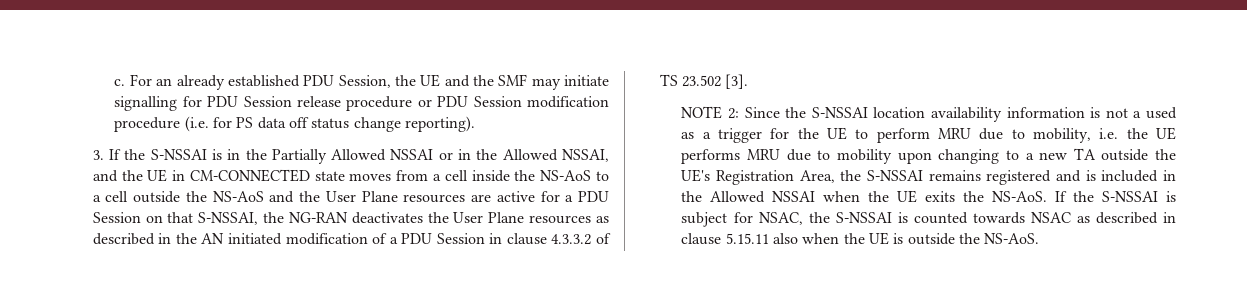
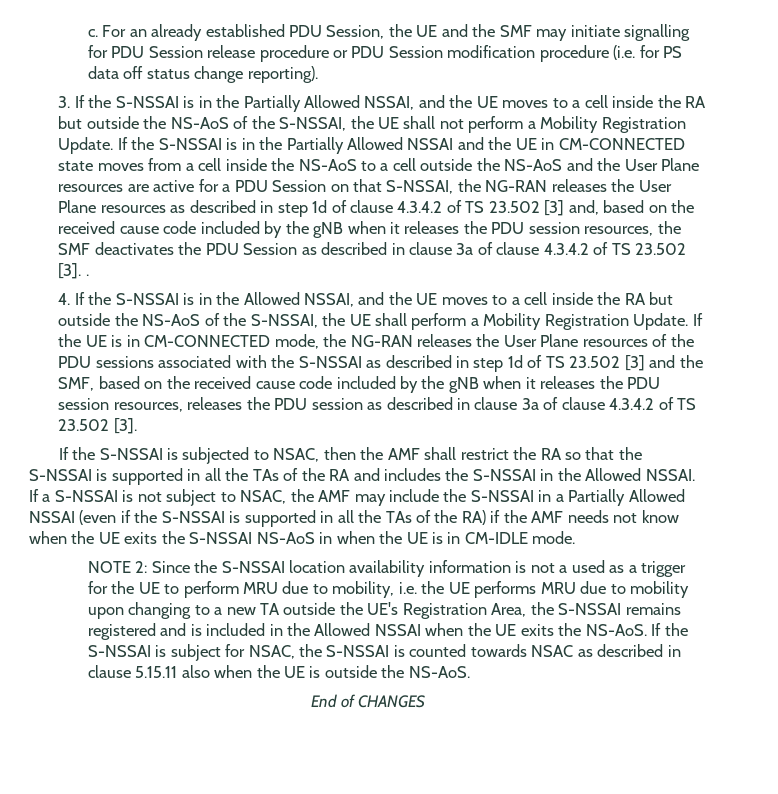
- 3. If the S-NSSAI is in the Partially Allowed NSSAI or in the Allowed NSSAI, and the UE in CM-CONNECTED state moves from a cell inside the NS-AoS to a cell outside the NS-AoS and the User Plane resources are active for a PDU Session on that S-NSSAI, the NG-RAN deactivates the User Plane resources as described in the AN initiated modification of a PDU Session in clause 4.3.3.2 of TS 23.502 [3].
+ 3. If the S-NSSAI is in the Partially Allowed NSSAI, and the UE moves to a cell inside the RA but outside the NS-AoS of the S-NSSAI, the UE shall not perform a Mobility Registration Update. If the S-NSSAI is in the Partially Allowed NSSAI and the UE in CM-CONNECTED state moves from a cell inside the NS-AoS to a cell outside the NS-AoS and the User Plane resources are active for a PDU Session on that S-NSSAI, the NG-RAN releases the User Plane resources as described in step 1d of clause 4.3.4.2 of TS 23.502 [3] and, based on the received cause code included by the gNB when it releases the PDU session resources, the SMF deactivates the PDU Session as described in clause 3a of clause 4.3.4.2 of TS 23.502 [3]. .
+ 4. If the S-NSSAI is in the Allowed NSSAI, and the UE moves to a cell inside the RA but outside the NS-AoS of the S-NSSAI, the UE shall perform a Mobility Registration Update. If the UE is in CM-CONNECTED mode, the NG-RAN releases the User Plane resources of the PDU sessions associated with the S-NSSAI as described in step 1d of TS 23.502 [3] and the SMF, based on the received cause code included by the gNB when it releases the PDU session resources, releases the PDU session as described in clause 3a of clause 4.3.4.2 of TS 23.502 [3].
+ If the S-NSSAI is subjected to NSAC, then the AMF shall restrict the RA so that the S-NSSAI is supported in all the TAs of the RA and includes the S-NSSAI in the Allowed NSSAI. If a S-NSSAI is not subject to NSAC, the AMF may include the S-NSSAI in a Partially Allowed NSSAI (even if the S-NSSAI is supported in all the TAs of the RA) if the AMF needs not know when the UE exits the S-NSSAI NS-AoS in when the UE is in CM-IDLE mode.
+ End of CHANGES

